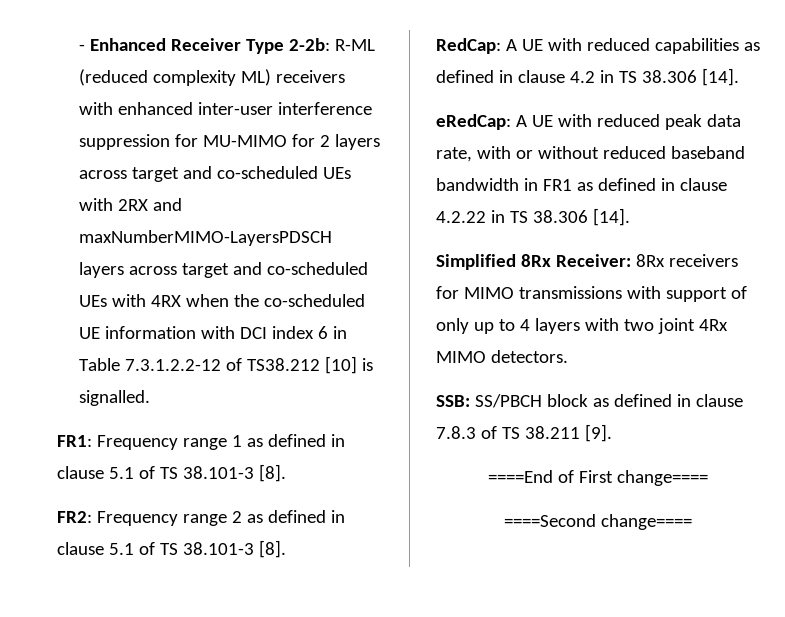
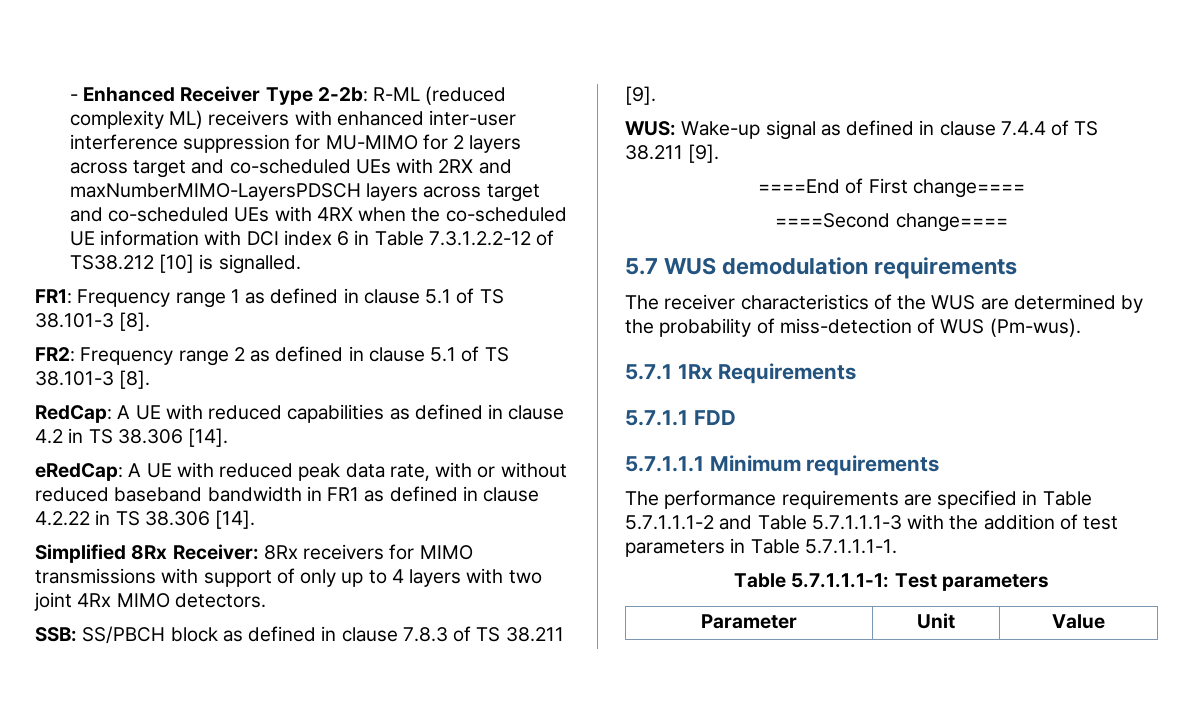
+ WUS: Wake-up signal as defined in clause 7.4.4 of TS 38.211 [9].
+ 5.7 WUS demodulation requirements
+ The receiver characteristics of the WUS are determined by the probability of miss-detection of WUS (Pm-wus).
+ 5.7.1 1Rx Requirements
+ 5.7.1.1 FDD
+ 5.7.1.1.1 Minimum requirements
+ The performance requirements are specified in Table 5.7.1.1.1-2 and Table 5.7.1.1.1-3 with the addition of test parameters in Table 5.7.1.1.1-1.
+ Table 5.7.1.1.1-1: Test parameters
+ Parameter | Unit | Value

